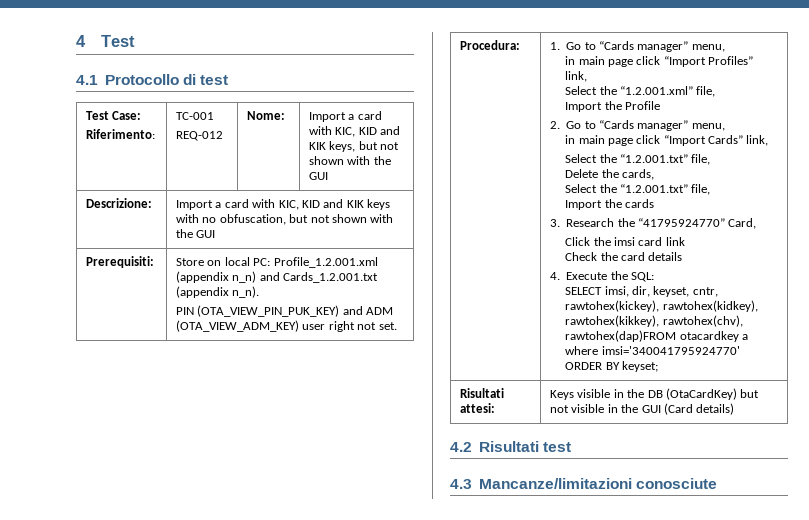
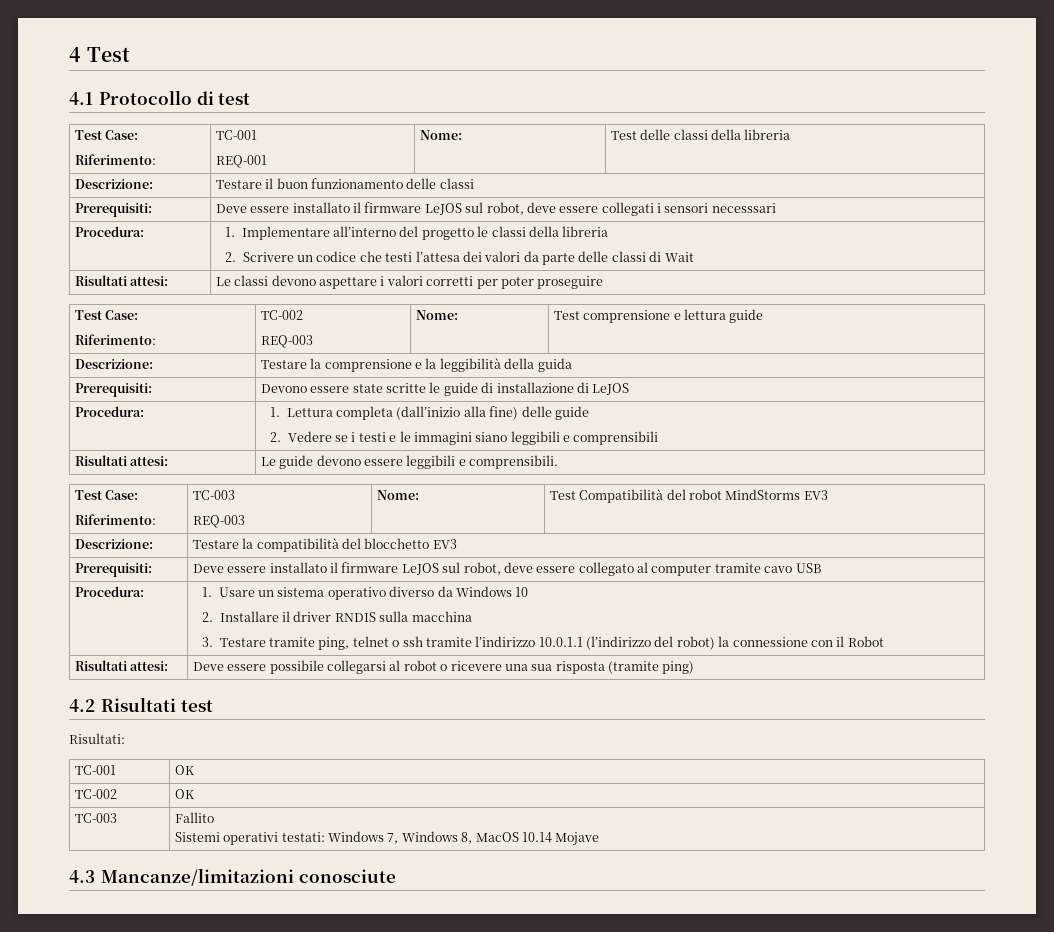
  4.1 Protocollo di test
  Test Case:
  Riferimento: | TC-001
- REQ-012 | Nome: | Import a card with KIC, KID and KIK keys, but not shown with the GUI
- Descrizione: | Import a card with KIC, KID and KIK keys with no obfuscation, but not shown with the GUI
- Prerequisiti: | Store on local PC: Profile_1.2.001.xml (appendix n_n) and Cards_1.2.001.txt (appendix n_n).
- PIN (OTA_VIEW_PIN_PUK_KEY) and ADM (OTA_VIEW_ADM_KEY) user right not set.
- Procedura: | 1. Go to “Cards manager” menu,
- in main page click “Import Profiles” link,
- Select the “1.2.001.xml” file,
- Import the Profile
- 2. Go to “Cards manager” menu,
- in main page click “Import Cards” link,
- Select the “1.2.001.txt” file,
- Delete the cards,
- Select the “1.2.001.txt” file,
- Import the cards
- 3. Research the “41795924770” Card,
- Click the imsi card link
- Check the card details
- 4. Execute the SQL:
- SELECT imsi, dir, keyset, cntr, rawtohex(kickey), rawtohex(kidkey), rawtohex(kikkey), rawtohex(chv), rawtohex(dap)FROM otacardkey a where imsi='340041795924770' ORDER BY keyset;
- Risultati attesi: | Keys visible in the DB (OtaCardKey) but not visible in the GUI (Card details)
+ REQ-001 | Nome: | Test delle classi della libreria
+ Descrizione: | Testare il buon funzionamento delle classi
+ Prerequisiti: | Deve essere installato il firmware LeJOS sul robot, deve essere collegati i sensori necesssari
+ Procedura: | 1. Implementare all’interno del progetto le classi della libreria
+ 2. Scrivere un codice che testi l’attesa dei valori da parte delle classi di Wait
+ Risultati attesi: | Le classi devono aspettare i valori corretti per poter proseguire
+ Test Case:
+ Riferimento: | TC-002
+ REQ-003 | Nome: | Test comprensione e lettura guide
+ Descrizione: | Testare la comprensione e la leggibilità della guida
+ Prerequisiti: | Devono essere state scritte le guide di installazione di LeJOS
+ Procedura: | 1. Lettura completa (dall’inizio alla fine) delle guide
+ 2. Vedere se i testi e le immagini siano leggibili e comprensibili
+ Risultati attesi: | Le guide devono essere leggibili e comprensibili.
+ Test Case:
+ Riferimento: | TC-003
+ REQ-003 | Nome: | Test Compatibilità del robot MindStorms EV3
+ Descrizione: | Testare la compatibilità del blocchetto EV3
+ Prerequisiti: | Deve essere installato il firmware LeJOS sul robot, deve essere collegato al computer tramite cavo USB
+ Procedura: | 1. Usare un sistema operativo diverso da Windows 10
+ 2. Installare il driver RNDIS sulla macchina
+ 3. Testare tramite ping, telnet o ssh tramite l’indirizzo 10.0.1.1 (l’indirizzo del robot) la connessione con il Robot
+ Risultati attesi: | Deve essere possibile collegarsi al robot o ricevere una sua risposta (tramite ping)
  4.2 Risultati test
+ Risultati:
+ TC-001 | OK
+ TC-002 | OK
+ TC-003 | Fallito
+ Sistemi operativi testati: Windows 7, Windows 8, MacOS 10.14 Mojave

